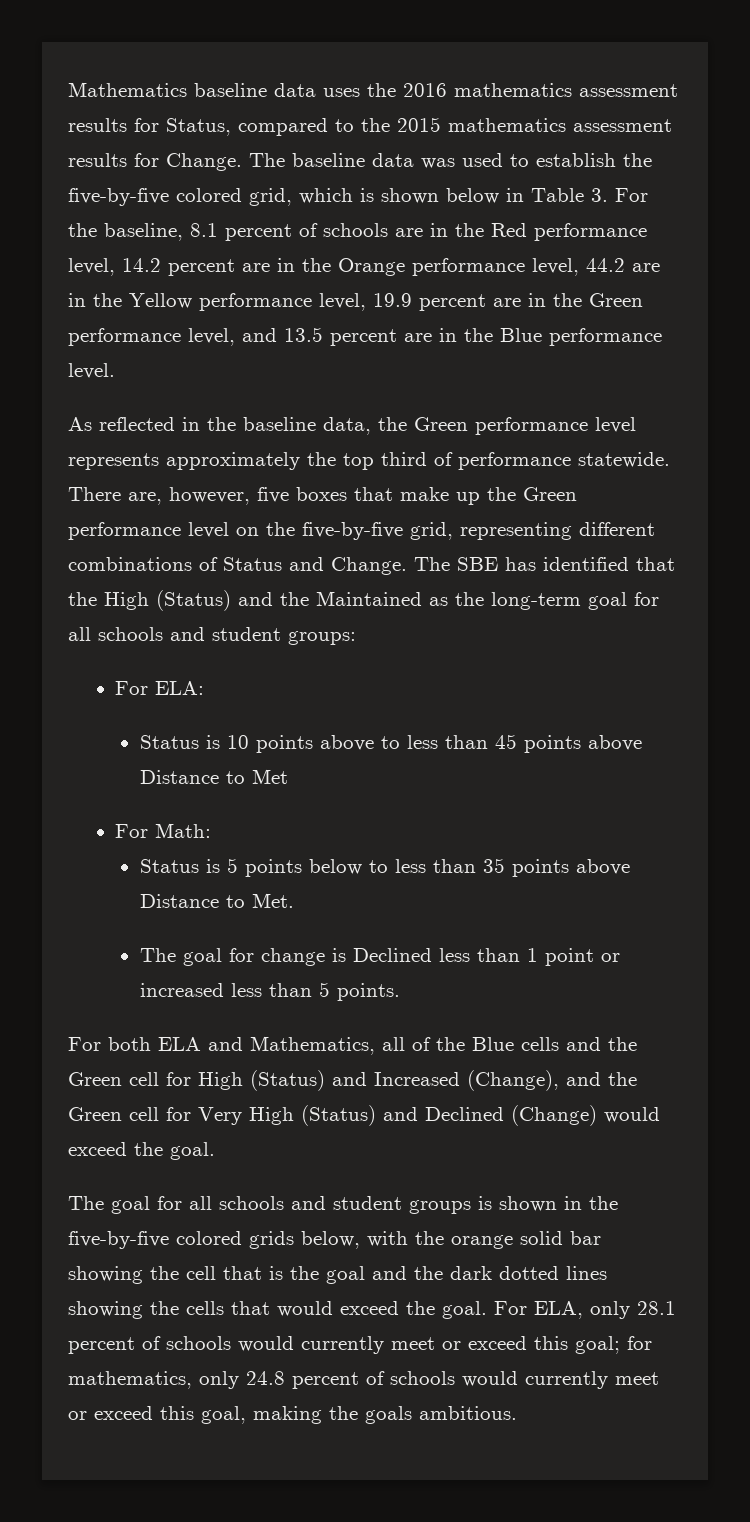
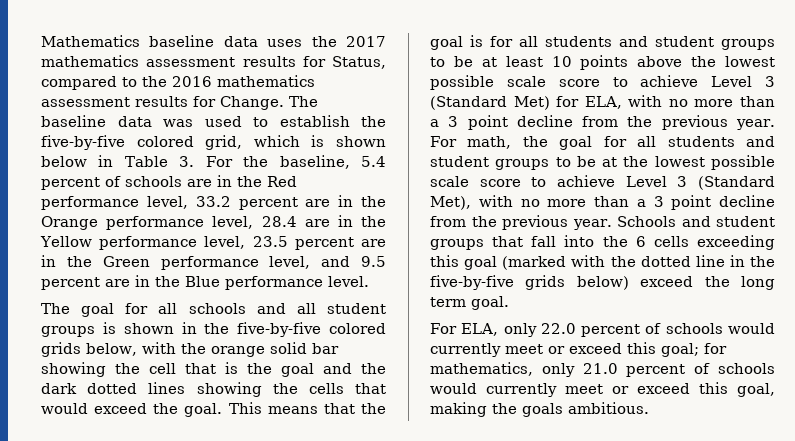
- Mathematics baseline data uses the 2016 mathematics assessment results for Status, compared to the 2015 mathematics assessment results for Change.
+ Mathematics baseline data uses the 2017 mathematics assessment results for Status, compared to the 2016 mathematics assessment results for Change.
- The baseline data was used to establish the five-by-five colored grid, which is shown below in Table 3. For the baseline, 8.1 percent of schools are in the Red performance level, 14.2 percent are in the Orange performance level, 44.2 are in the Yellow performance level, 19.9 percent are in the Green performance level, and 13.5 percent are in the Blue performance level.
+ The baseline data was used to establish the five-by-five colored grid, which is shown below in Table 3. For the baseline, 5.4 percent of schools are in the Red performance level, 33.2 percent are in the Orange performance level, 28.4 are in the Yellow performance level, 23.5 percent are in the Green performance level, and 9.5 percent are in the Blue performance level.
- As reflected in the baseline data, the Green performance level represents approximately the top third of performance statewide. There are, however, five boxes that make up the Green performance level on the five-by-five grid, representing different combinations of Status and Change. The SBE has identified that the High (Status) and the Maintained as the long-term goal for all schools and student groups:
- For ELA:
- Status is 10 points above to less than 45 points above Distance to Met
- For Math:
- Status is 5 points below to less than 35 points above Distance to Met.
- The goal for change is Declined less than 1 point or increased less than 5 points.
- For both ELA and Mathematics, all of the Blue cells and the Green cell for High (Status) and Increased (Change), and the Green cell for Very High (Status) and Declined (Change) would exceed the goal.
- The goal for all schools and student groups is shown in the five-by-five colored grids below, with the orange solid bar showing the cell that is the goal and the dark dotted lines showing the cells that would exceed the goal. For ELA, only 28.1 percent of schools would currently meet or exceed this goal; for mathematics, only 24.8 percent of schools would currently meet or exceed this goal, making the goals ambitious.
+ The goal for all schools and all student groups is shown in the five-by-five colored grids below, with the orange solid bar showing the cell that is the goal and the dark dotted lines showing the cells that would exceed the goal. This means that the goal is for all students and student groups to be at least 10 points above the lowest possible scale score to achieve Level 3 (Standard Met) for ELA, with no more than a 3 point decline from the previous year. For math, the goal for all students and student groups to be at the lowest possible scale score to achieve Level 3 (Standard Met), with no more than a 3 point decline from the previous year. Schools and student groups that fall into the 6 cells exceeding this goal (marked with the dotted line in the five-by-five grids below) exceed the long term goal.
+ For ELA, only 22.0 percent of schools would currently meet or exceed this goal; for mathematics, only 21.0 percent of schools would currently meet or exceed this goal, making the goals ambitious.

